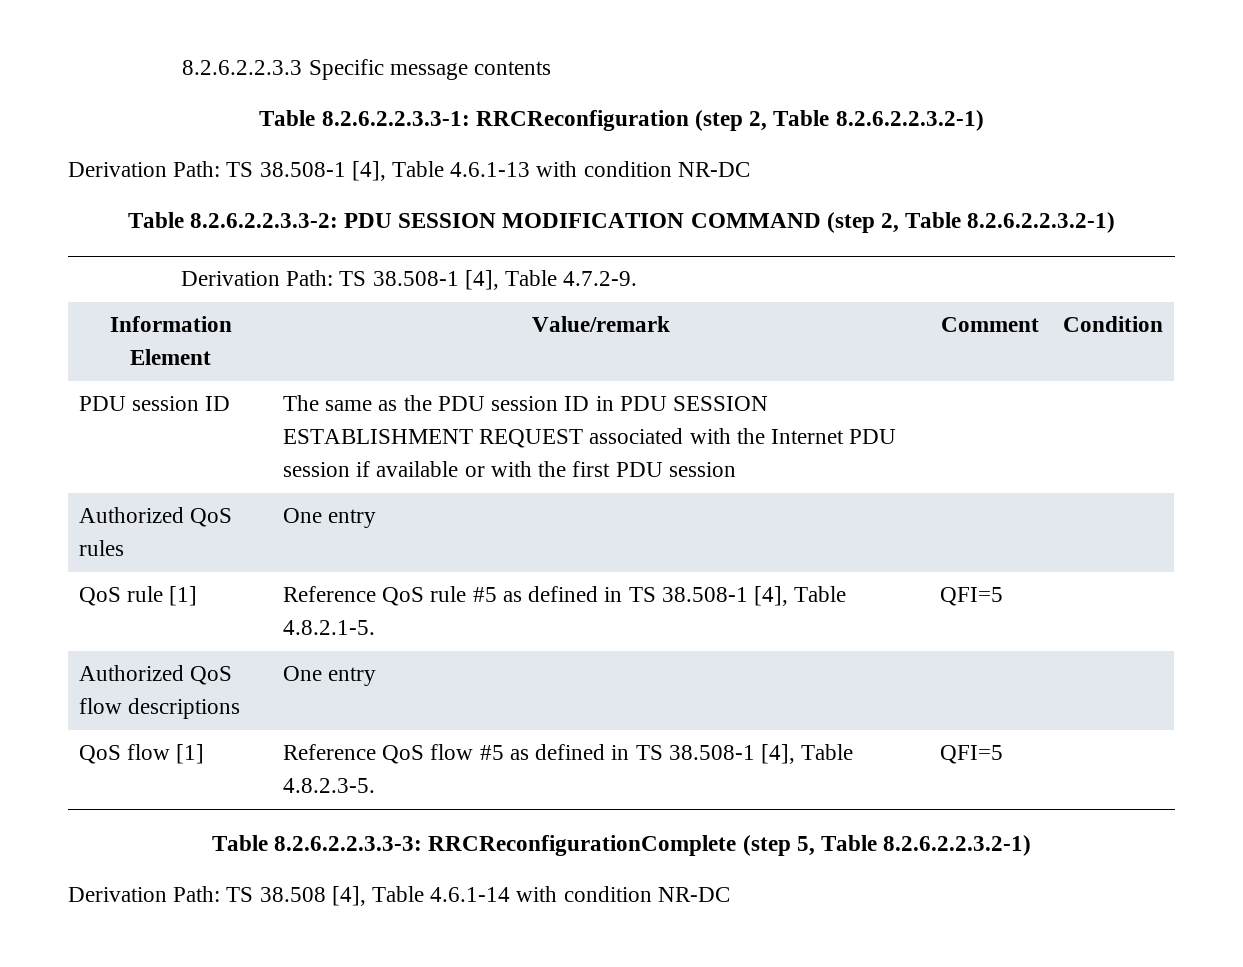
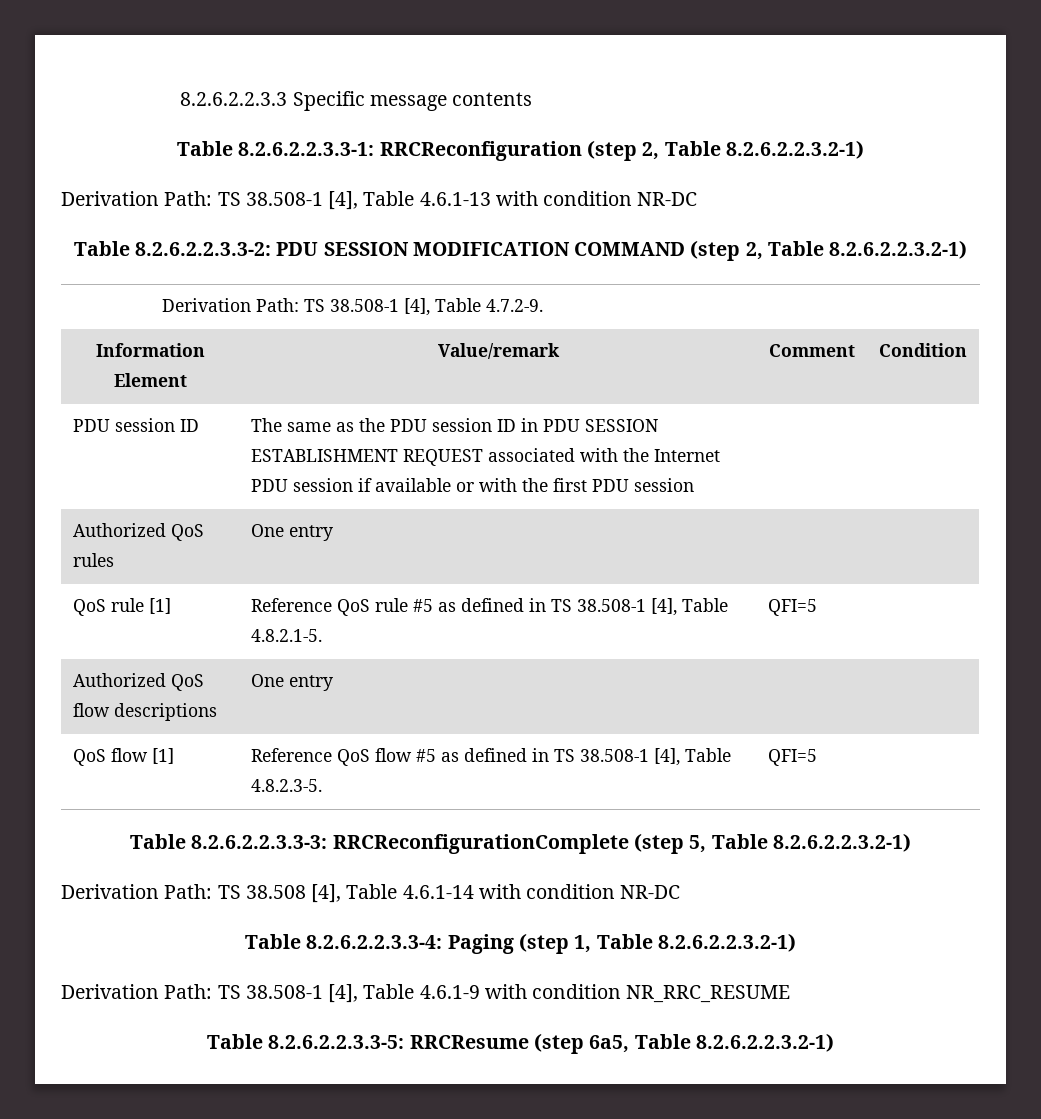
+ Table 8.2.6.2.2.3.3-4: Paging (step 1, Table 8.2.6.2.2.3.2-1)
+ Derivation Path: TS 38.508-1 [4], Table 4.6.1-9 with condition NR_RRC_RESUME
+ Table 8.2.6.2.2.3.3-5: RRCResume (step 6a5, Table 8.2.6.2.2.3.2-1)

